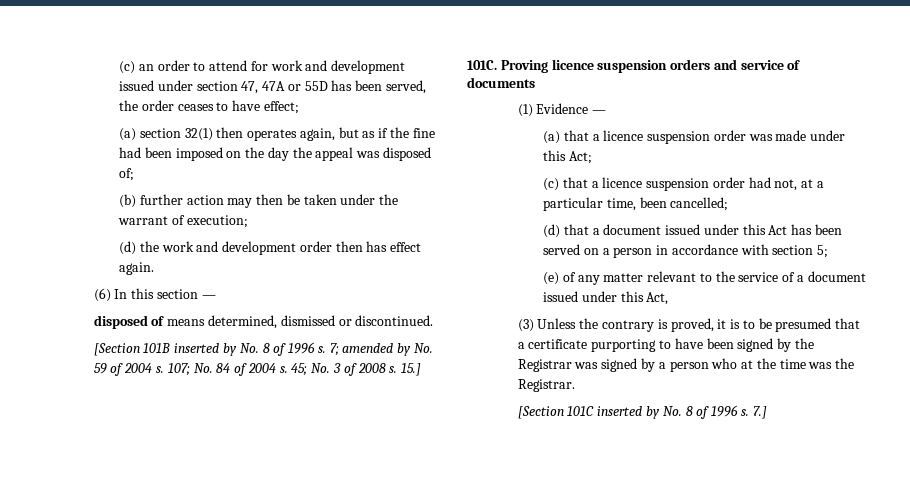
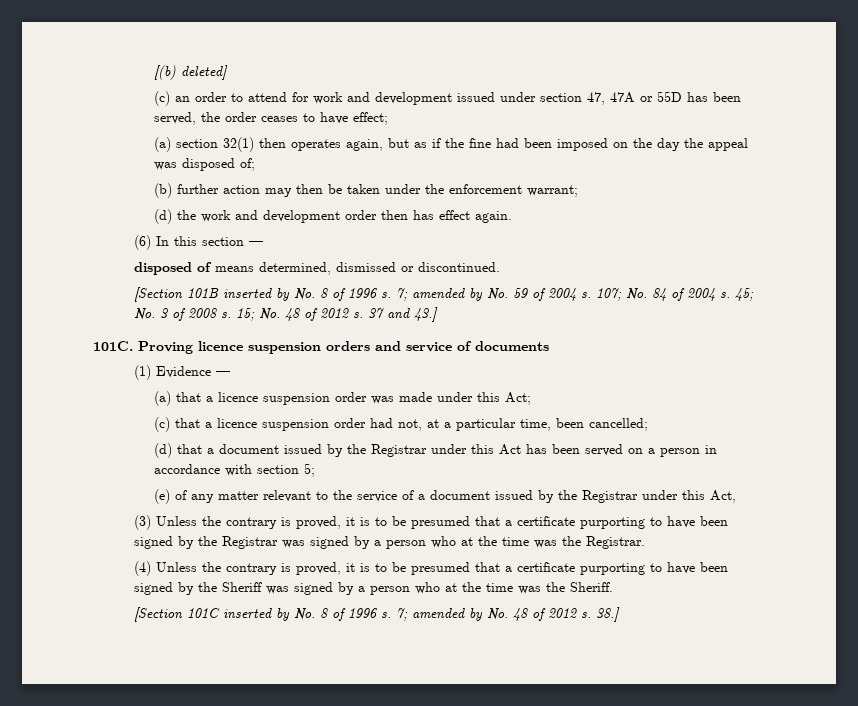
+ [(b) deleted]
- (b) further action may then be taken under the warrant of execution;
+ (b) further action may then be taken under the enforcement warrant;
- 15.]
+ 15; No. 48 of 2012 s. 37 and 43.]
- (d) that a document issued under this Act has been served on a person in accordance with section 5;
+ (d) that a document issued by the Registrar under this Act has been served on a person in accordance with section 5;
- (e) of any matter relevant to the service of a document issued under this Act,
+ (e) of any matter relevant to the service of a document issued by the Registrar under this Act,
+ (4) Unless the contrary is proved, it is to be presumed that a certificate purporting to have been signed by the Sheriff was signed by a person who at the time was the Sheriff.
- 7.]
+ 7; amended by No. 48 of 2012 s. 38.]

